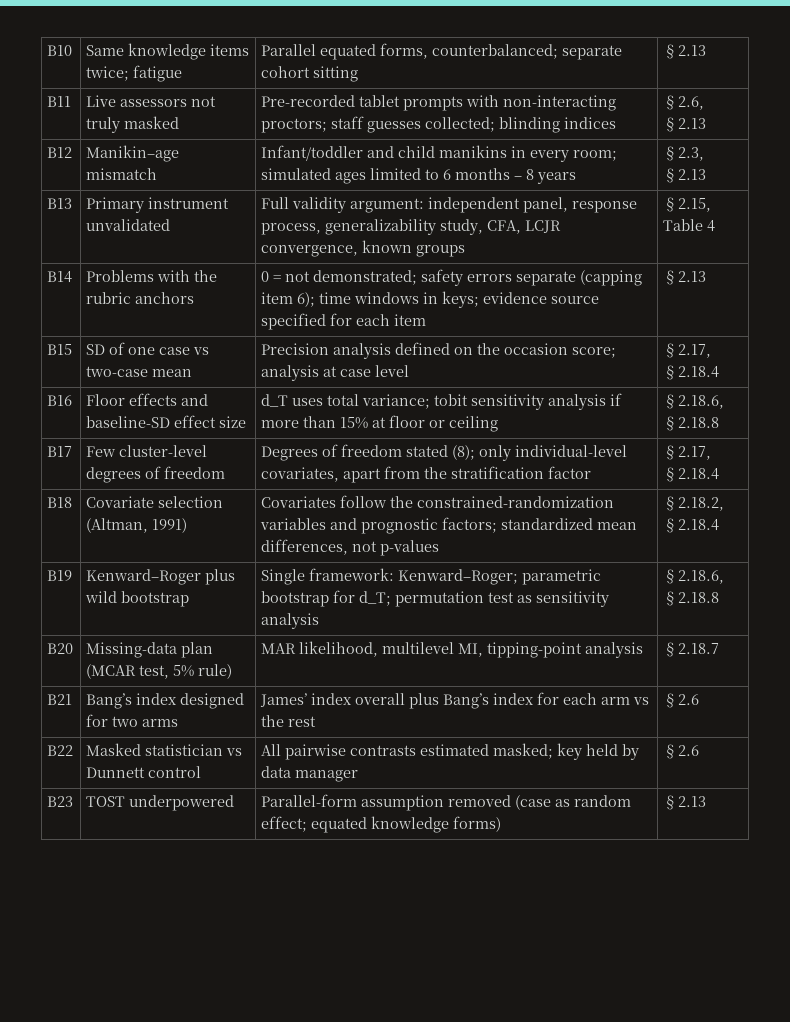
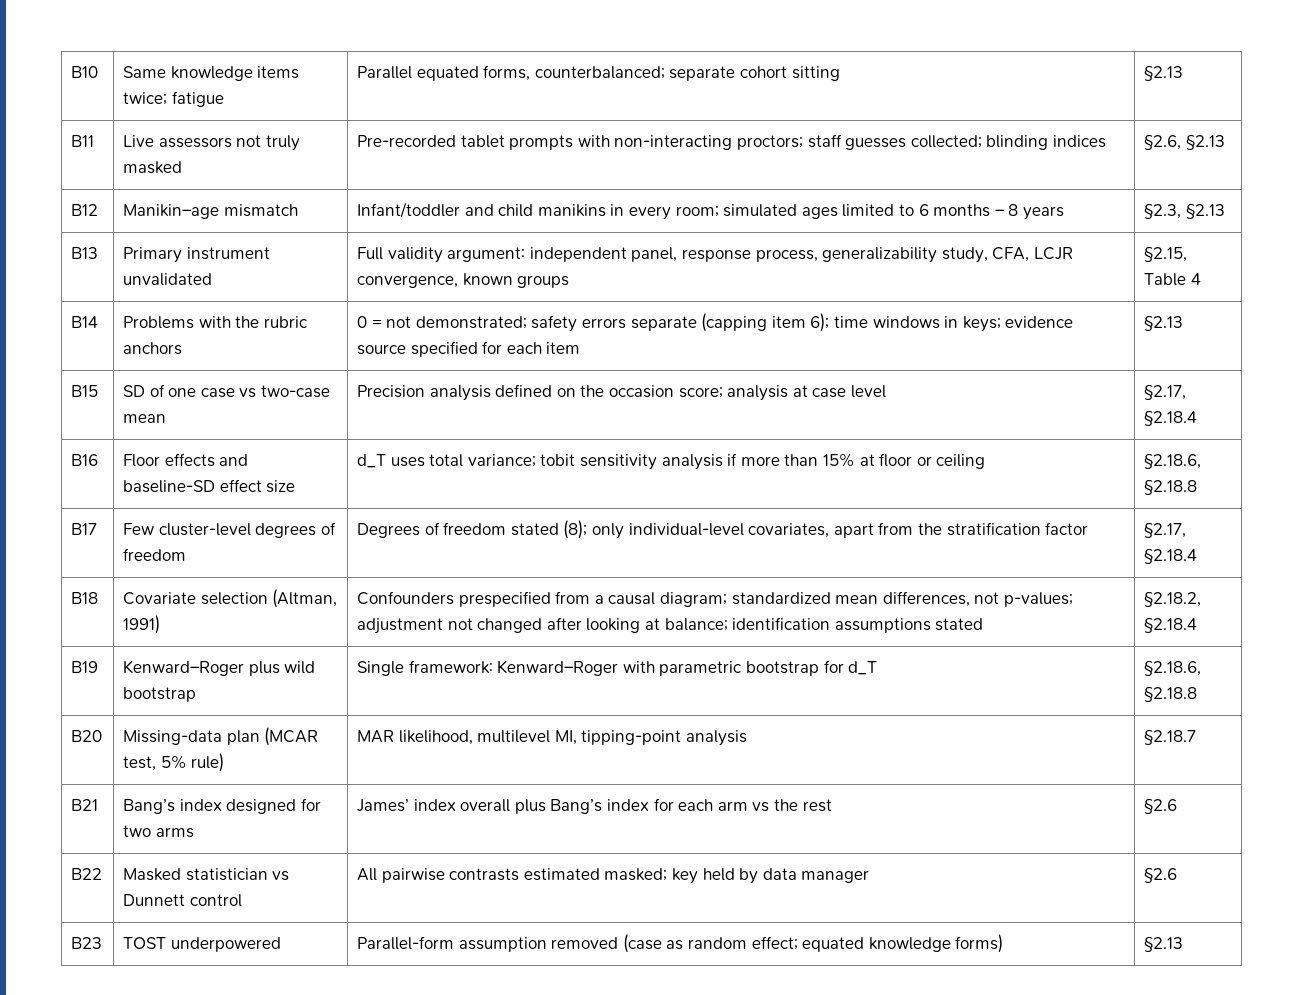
- B18 | Covariate selection (Altman, 1991) | Covariates follow the constrained-randomization variables and prognostic factors; standardized mean differences, not p-values | §2.18.2, §2.18.4
+ B18 | Covariate selection (Altman, 1991) | Confounders prespecified from a causal diagram; standardized mean differences, not p-values; adjustment not changed after looking at balance; identification assumptions stated | §2.18.2, §2.18.4
- B19 | Kenward–Roger plus wild bootstrap | Single framework: Kenward–Roger; parametric bootstrap for d_T; permutation test as sensitivity analysis | §2.18.6, §2.18.8
+ B19 | Kenward–Roger plus wild bootstrap | Single framework: Kenward–Roger with parametric bootstrap for d_T | §2.18.6, §2.18.8

